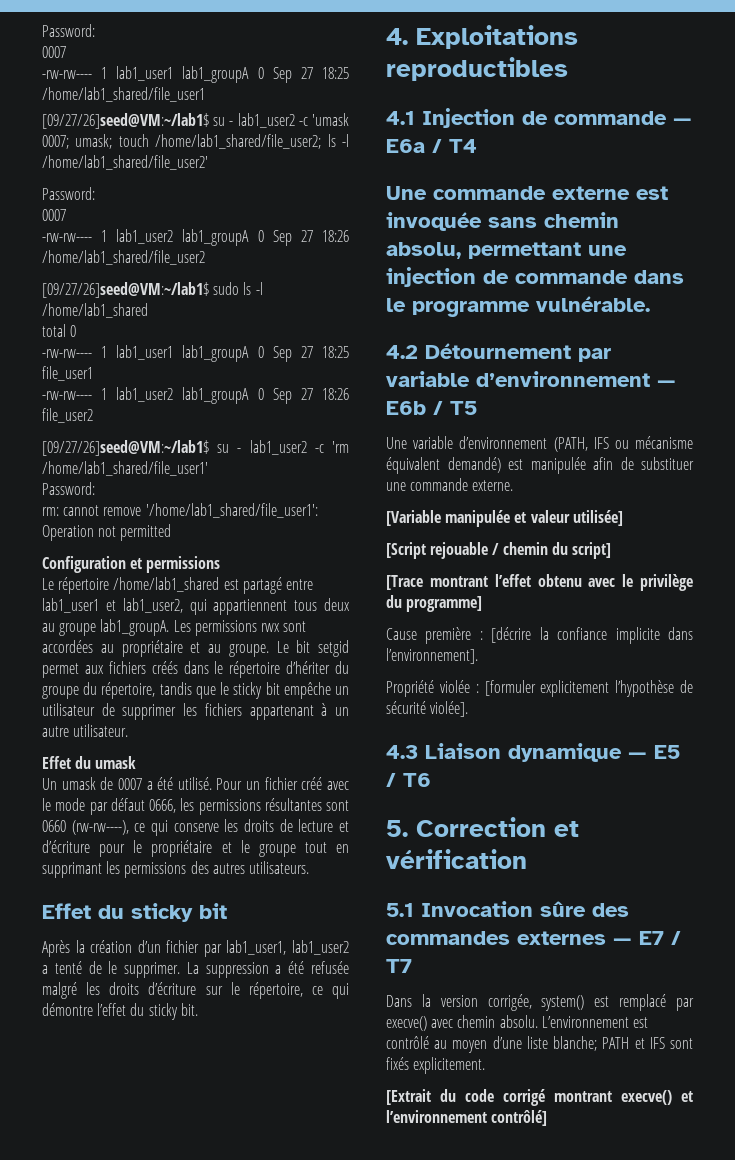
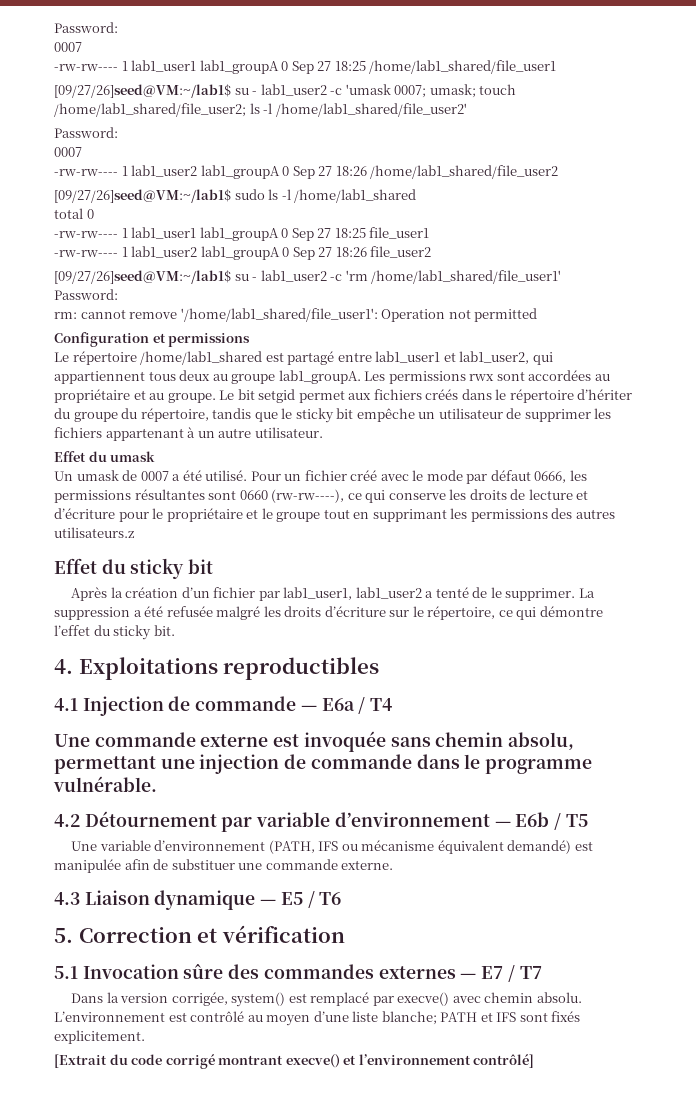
- Pour un fichier créé avec le mode par défaut 0666, les permissions résultantes sont 0660 (rw-rw----), ce qui conserve les droits de lecture et d’écriture pour le propriétaire et le groupe tout en supprimant les permissions des autres utilisateurs.
+ Pour un fichier créé avec le mode par défaut 0666, les permissions résultantes sont 0660 (rw-rw----), ce qui conserve les droits de lecture et d’écriture pour le propriétaire et le groupe tout en supprimant les permissions des autres utilisateurs.z
- [Variable manipulée et valeur utilisée]
- [Script rejouable / chemin du script]
- [Trace montrant l’effet obtenu avec le privilège du programme]
- Cause première : [décrire la confiance implicite dans l’environnement].
- Propriété violée : [formuler explicitement l’hypothèse de sécurité violée].

